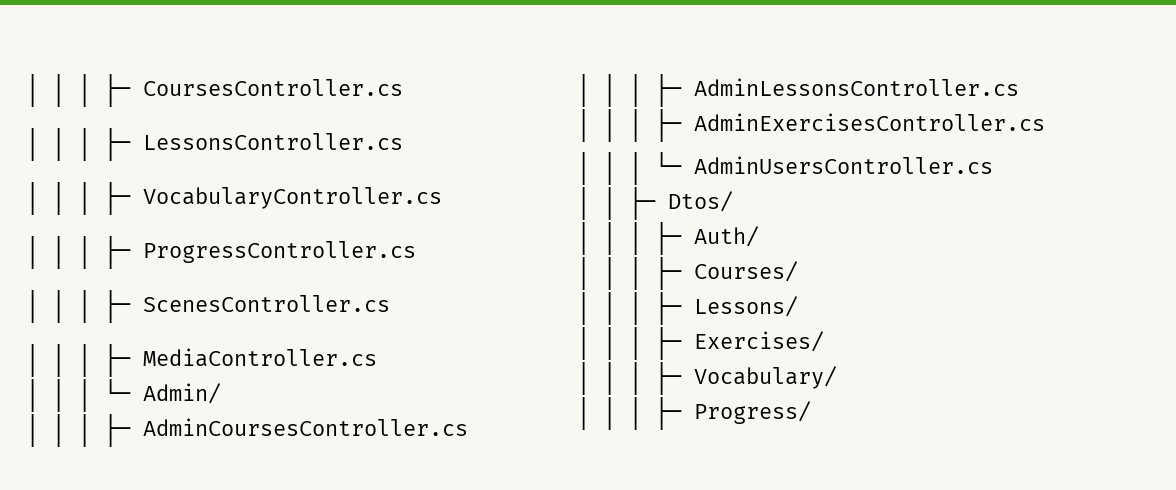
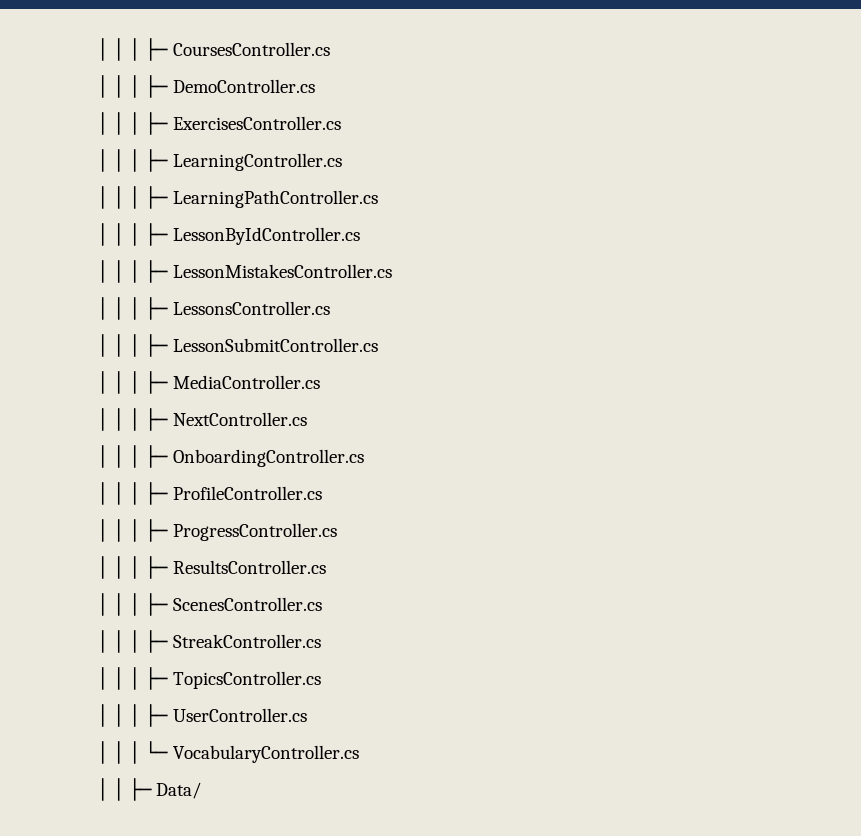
+ │ │ │ ├─ DemoController.cs
+ │ │ │ ├─ ExercisesController.cs
+ │ │ │ ├─ LearningController.cs
+ │ │ │ ├─ LearningPathController.cs
+ │ │ │ ├─ LessonByIdController.cs
+ │ │ │ ├─ LessonMistakesController.cs
- │ │ │ ├─ VocabularyController.cs
+ │ │ │ ├─ LessonSubmitController.cs
+ │ │ │ ├─ MediaController.cs
+ │ │ │ ├─ NextController.cs
+ │ │ │ ├─ OnboardingController.cs
+ │ │ │ ├─ ProfileController.cs
+ │ │ │ ├─ ResultsController.cs
- │ │ │ ├─ MediaController.cs
- │ │ │ └─ Admin/
- │ │ │ ├─ AdminCoursesController.cs
- │ │ │ ├─ AdminLessonsController.cs
- │ │ │ ├─ AdminExercisesController.cs
- │ │ │ └─ AdminUsersController.cs
- │ │ ├─ Dtos/
- │ │ │ ├─ Auth/
- │ │ │ ├─ Courses/
- │ │ │ ├─ Lessons/
- │ │ │ ├─ Exercises/
- │ │ │ ├─ Vocabulary/
- │ │ │ ├─ Progress/
+ │ │ │ ├─ StreakController.cs
+ │ │ │ ├─ TopicsController.cs
+ │ │ │ ├─ UserController.cs
+ │ │ │ └─ VocabularyController.cs
+ │ │ ├─ Data/

